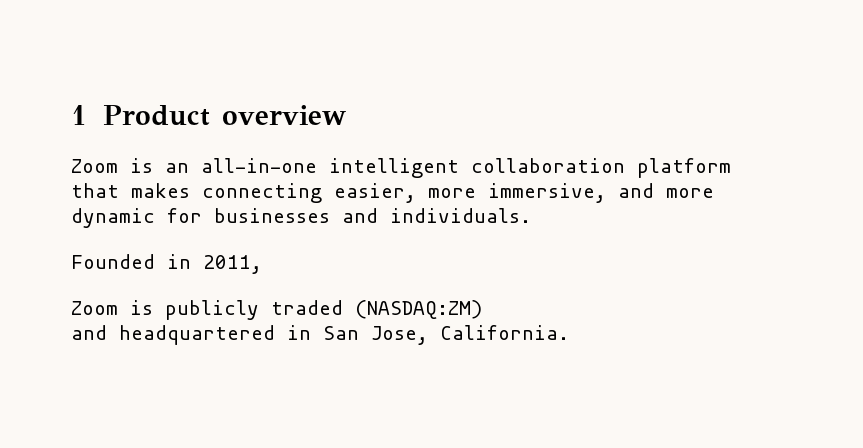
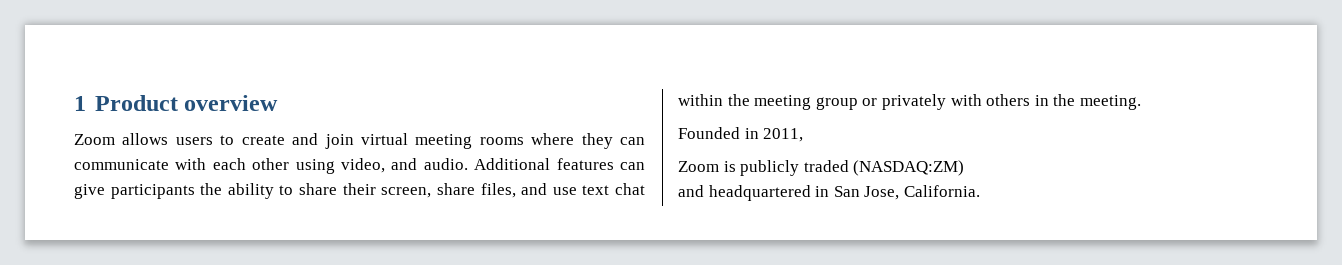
- Zoom is an all-in-one intelligent collaboration platform that makes connecting easier, more immersive, and more dynamic for businesses and individuals.
+ Zoom allows users to create and join virtual meeting rooms where they can communicate with each other using video, and audio. Additional features can give participants the ability to share their screen, share files, and use text chat within the meeting group or privately with others in the meeting.

